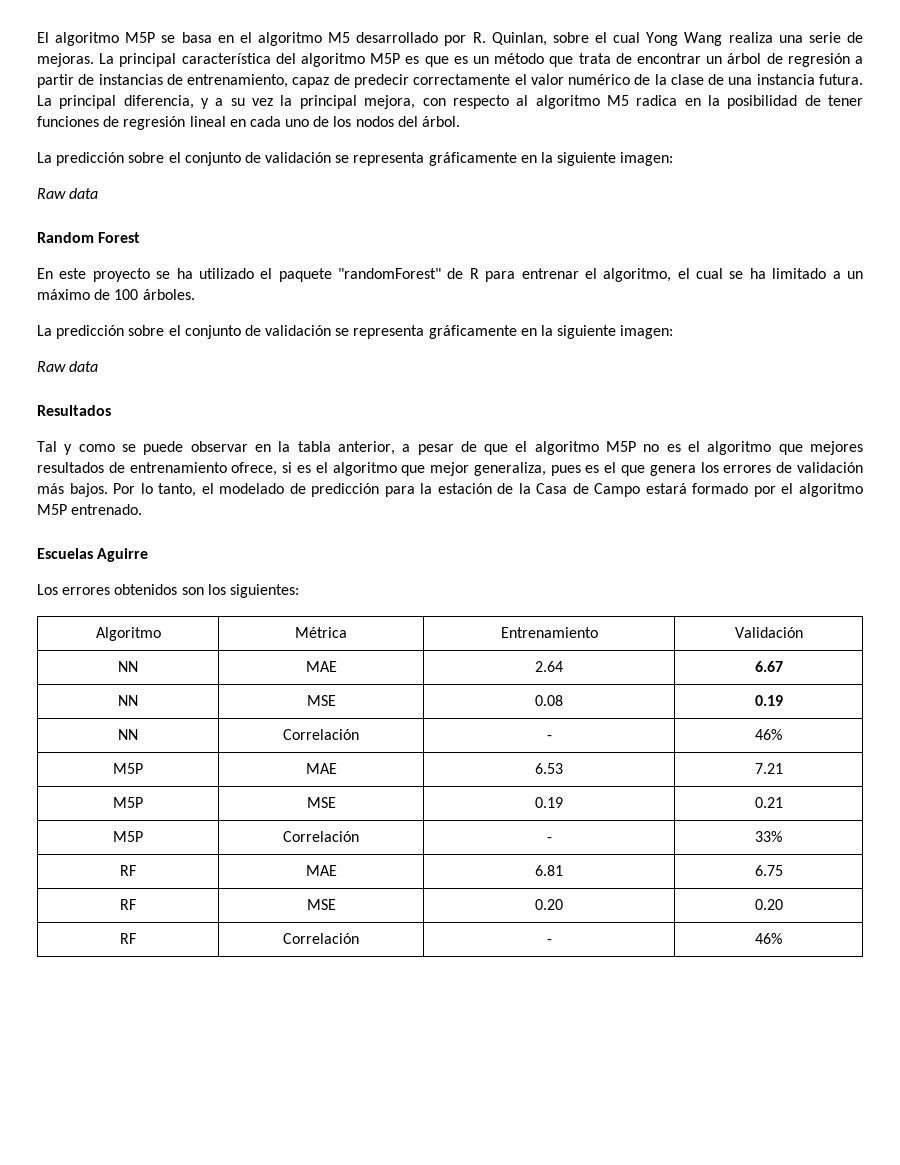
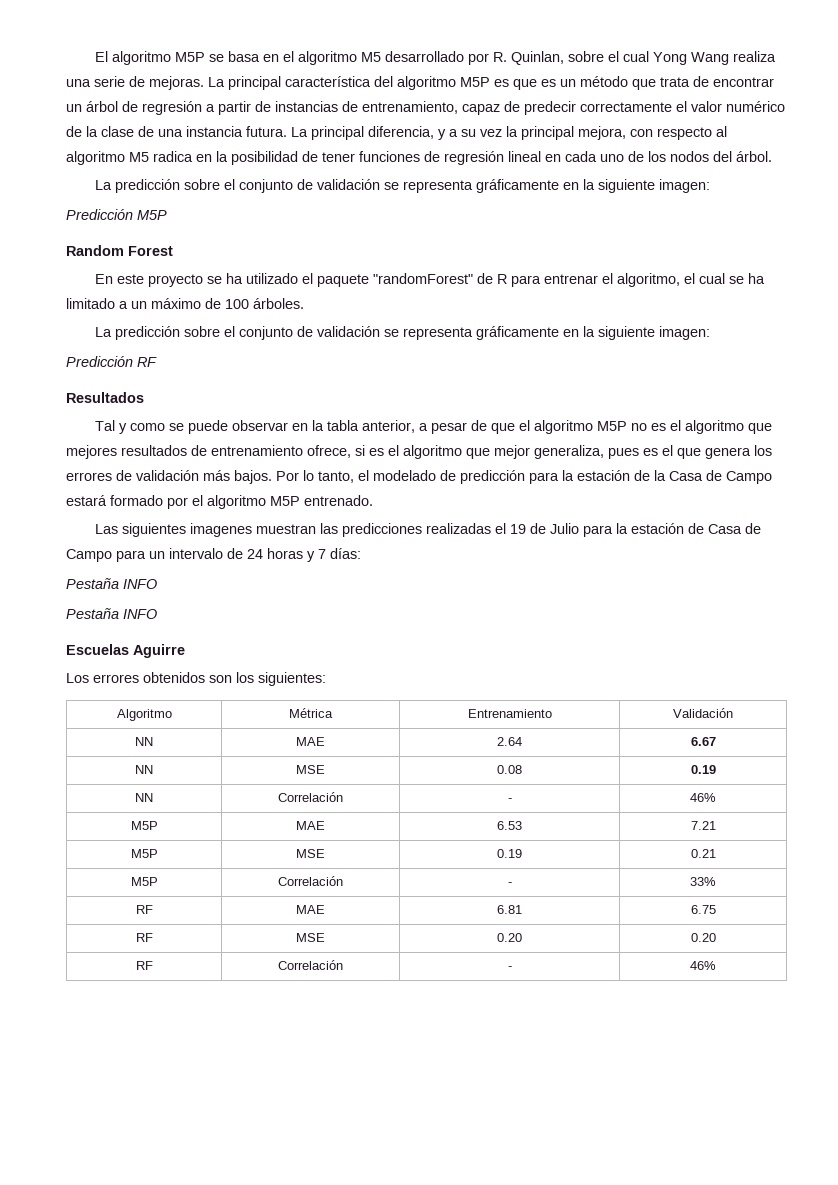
  La principal diferencia, y a su vez la principal mejora, con respecto al algoritmo M5 radica en la posibilidad de tener funciones de regresión lineal en cada uno de los nodos del árbol.
  La predicción sobre el conjunto de validación se representa gráficamente en la siguiente imagen:
- Raw data
+ Predicción M5P
  En este proyecto se ha utilizado el paquete "randomForest" de R para entrenar el algoritmo, el cual se ha limitado a un máximo de 100 árboles.
  La predicción sobre el conjunto de validación se representa gráficamente en la siguiente imagen:
- Raw data
+ Predicción RF
+ Las siguientes imagenes muestran las predicciones realizadas el 19 de Julio para la estación de Casa de Campo para un intervalo de 24 horas y 7 días:
+ Pestaña INFO
+ Pestaña INFO

